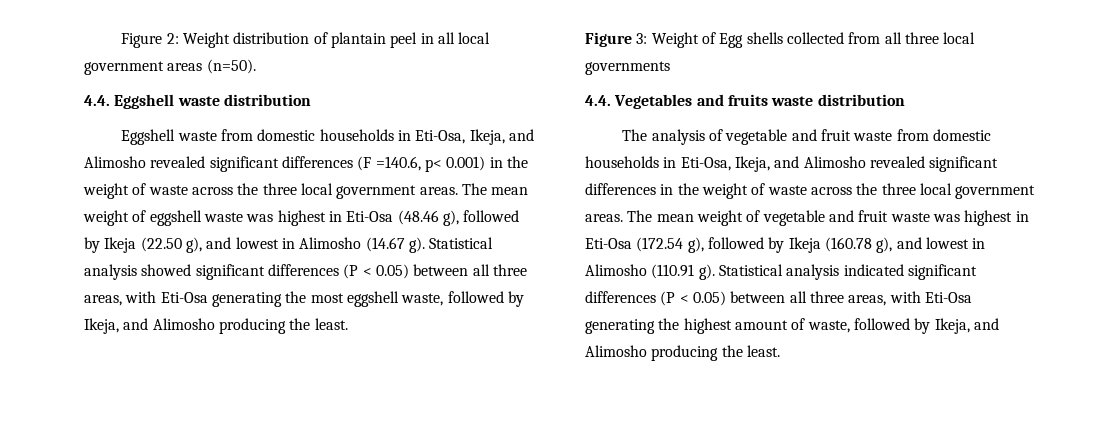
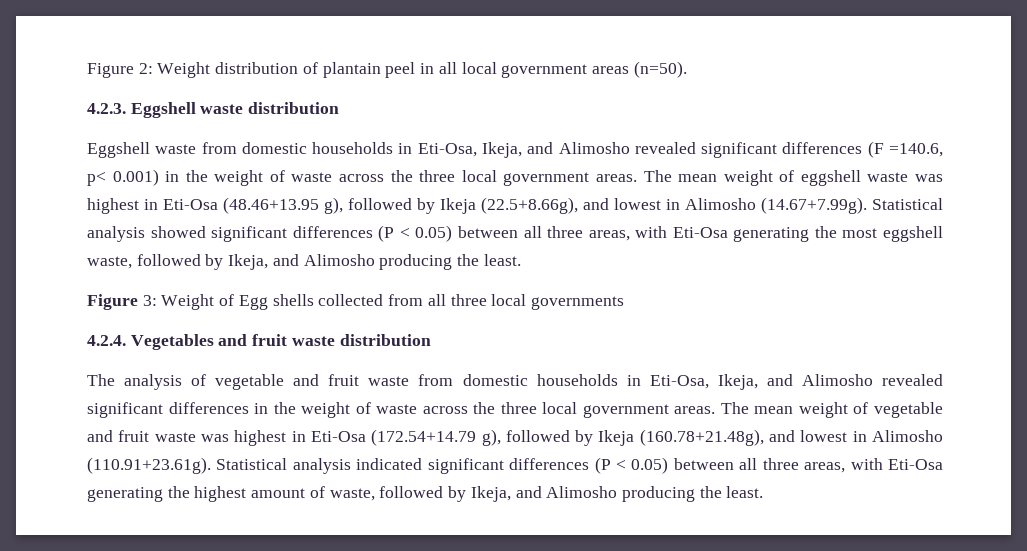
- 4.4. Eggshell waste distribution
+ 4.2.3. Eggshell waste distribution
- The mean weight of eggshell waste was highest in Eti-Osa (48.46 g), followed by Ikeja (22.50 g), and lowest in Alimosho (14.67 g). Statistical analysis showed significant differences (P < 0.05) between all three areas, with Eti-Osa generating the most eggshell waste, followed by Ikeja, and Alimosho producing the least.
+ The mean weight of eggshell waste was highest in Eti-Osa (48.46+13.95 g), followed by Ikeja (22.5+8.66g), and lowest in Alimosho (14.67+7.99g). Statistical analysis showed significant differences (P < 0.05) between all three areas, with Eti-Osa generating the most eggshell waste, followed by Ikeja, and Alimosho producing the least.
- 4.4. Vegetables and fruits waste distribution
+ 4.2.4. Vegetables and fruit waste distribution
- The mean weight of vegetable and fruit waste was highest in Eti-Osa (172.54 g), followed by Ikeja (160.78 g), and lowest in Alimosho (110.91 g). Statistical analysis indicated significant differences (P < 0.05) between all three areas, with Eti-Osa generating the highest amount of waste, followed by Ikeja, and Alimosho producing the least.
+ The mean weight of vegetable and fruit waste was highest in Eti-Osa (172.54+14.79 g), followed by Ikeja (160.78+21.48g), and lowest in Alimosho (110.91+23.61g). Statistical analysis indicated significant differences (P < 0.05) between all three areas, with Eti-Osa generating the highest amount of waste, followed by Ikeja, and Alimosho producing the least.

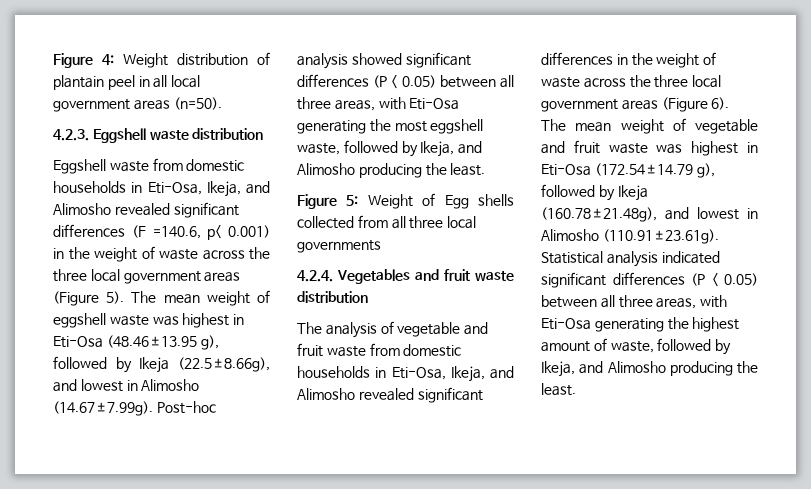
- Figure 2: Weight distribution of plantain peel in all local government areas (n=50).
+ Figure 4: Weight distribution of plantain peel in all local government areas (n=50).
- Eggshell waste from domestic households in Eti-Osa, Ikeja, and Alimosho revealed significant differences (F =140.6, p< 0.001) in the weight of waste across the three local government areas.
+ Eggshell waste from domestic households in Eti-Osa, Ikeja, and Alimosho revealed significant differences (F =140.6, p< 0.001) in the weight of waste across the three local government areas (Figure 5).
- The mean weight of eggshell waste was highest in Eti-Osa (48.46+13.95 g), followed by Ikeja (22.5+8.66g), and lowest in Alimosho (14.67+7.99g). Statistical analysis showed significant differences (P < 0.05) between all three areas, with Eti-Osa generating the most eggshell waste, followed by Ikeja, and Alimosho producing the least.
+ The mean weight of eggshell waste was highest in Eti-Osa (48.46±13.95 g), followed by Ikeja (22.5±8.66g), and lowest in Alimosho (14.67±7.99g). Post-hoc analysis showed significant differences (P < 0.05) between all three areas, with Eti-Osa generating the most eggshell waste, followed by Ikeja, and Alimosho producing the least.
- Figure 3: Weight of Egg shells collected from all three local governments
+ Figure 5: Weight of Egg shells collected from all three local governments
- The analysis of vegetable and fruit waste from domestic households in Eti-Osa, Ikeja, and Alimosho revealed significant differences in the weight of waste across the three local government areas.
+ The analysis of vegetable and fruit waste from domestic households in Eti-Osa, Ikeja, and Alimosho revealed significant differences in the weight of waste across the three local government areas (Figure 6).
- The mean weight of vegetable and fruit waste was highest in Eti-Osa (172.54+14.79 g), followed by Ikeja (160.78+21.48g), and lowest in Alimosho (110.91+23.61g). Statistical analysis indicated significant differences (P < 0.05) between all three areas, with Eti-Osa generating the highest amount of waste, followed by Ikeja, and Alimosho producing the least.
+ The mean weight of vegetable and fruit waste was highest in Eti-Osa (172.54±14.79 g), followed by Ikeja (160.78±21.48g), and lowest in Alimosho (110.91±23.61g). Statistical analysis indicated significant differences (P < 0.05) between all three areas, with Eti-Osa generating the highest amount of waste, followed by Ikeja, and Alimosho producing the least.

